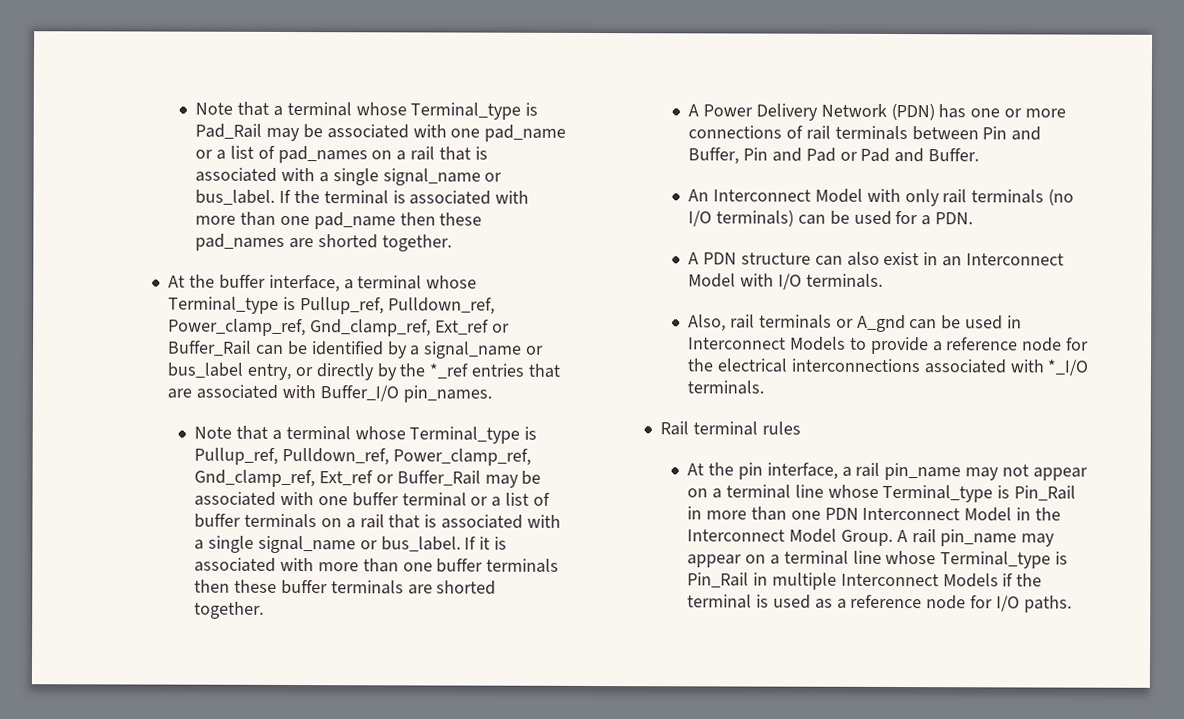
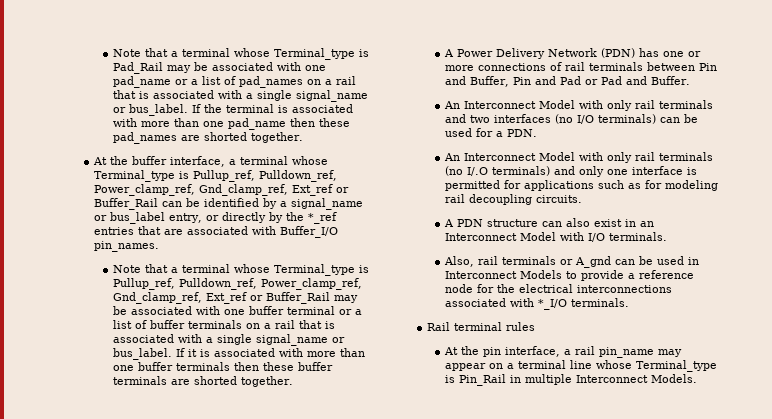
- An Interconnect Model with only rail terminals (no I/O terminals) can be used for a PDN.
+ An Interconnect Model with only rail terminals and two interfaces (no I/O terminals) can be used for a PDN.
+ An Interconnect Model with only rail terminals (no I/.O terminals) and only one interface is permitted for applications such as for modeling rail decoupling circuits.
- At the pin interface, a rail pin_name may not appear on a terminal line whose Terminal_type is Pin_Rail in more than one PDN Interconnect Model in the Interconnect Model Group. A rail pin_name may appear on a terminal line whose Terminal_type is Pin_Rail in multiple Interconnect Models if the terminal is used as a reference node for I/O paths.
+ At the pin interface, a rail pin_name may appear on a terminal line whose Terminal_type is Pin_Rail in multiple Interconnect Models.

